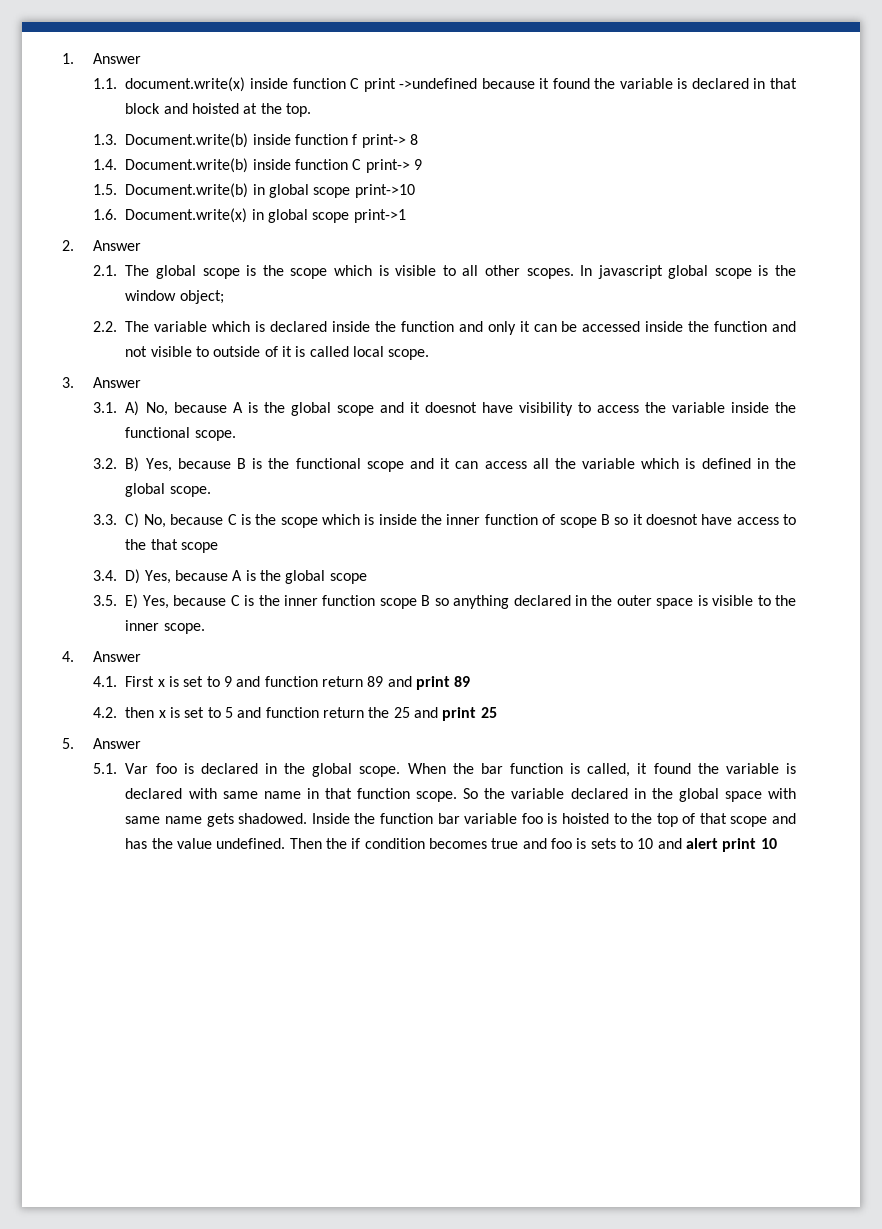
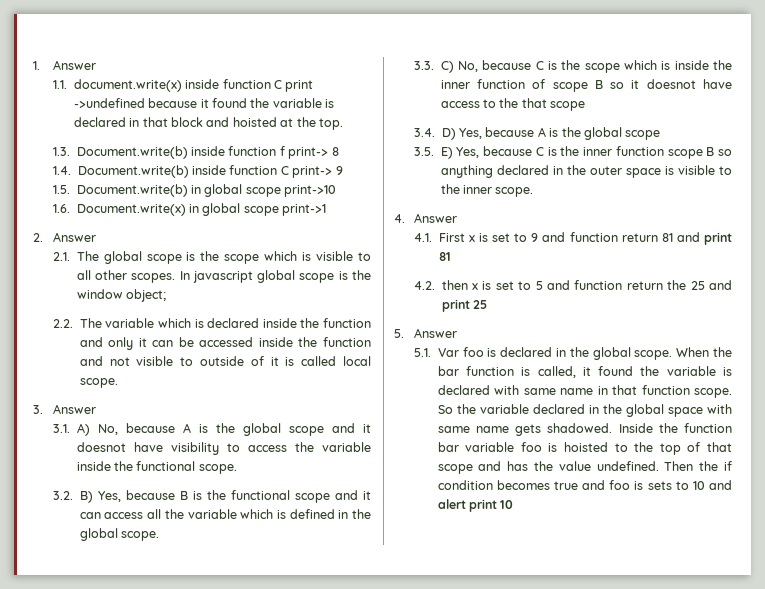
- 4.1. First x is set to 9 and function return 89 and print 89
+ 4.1. First x is set to 9 and function return 81 and print 81

